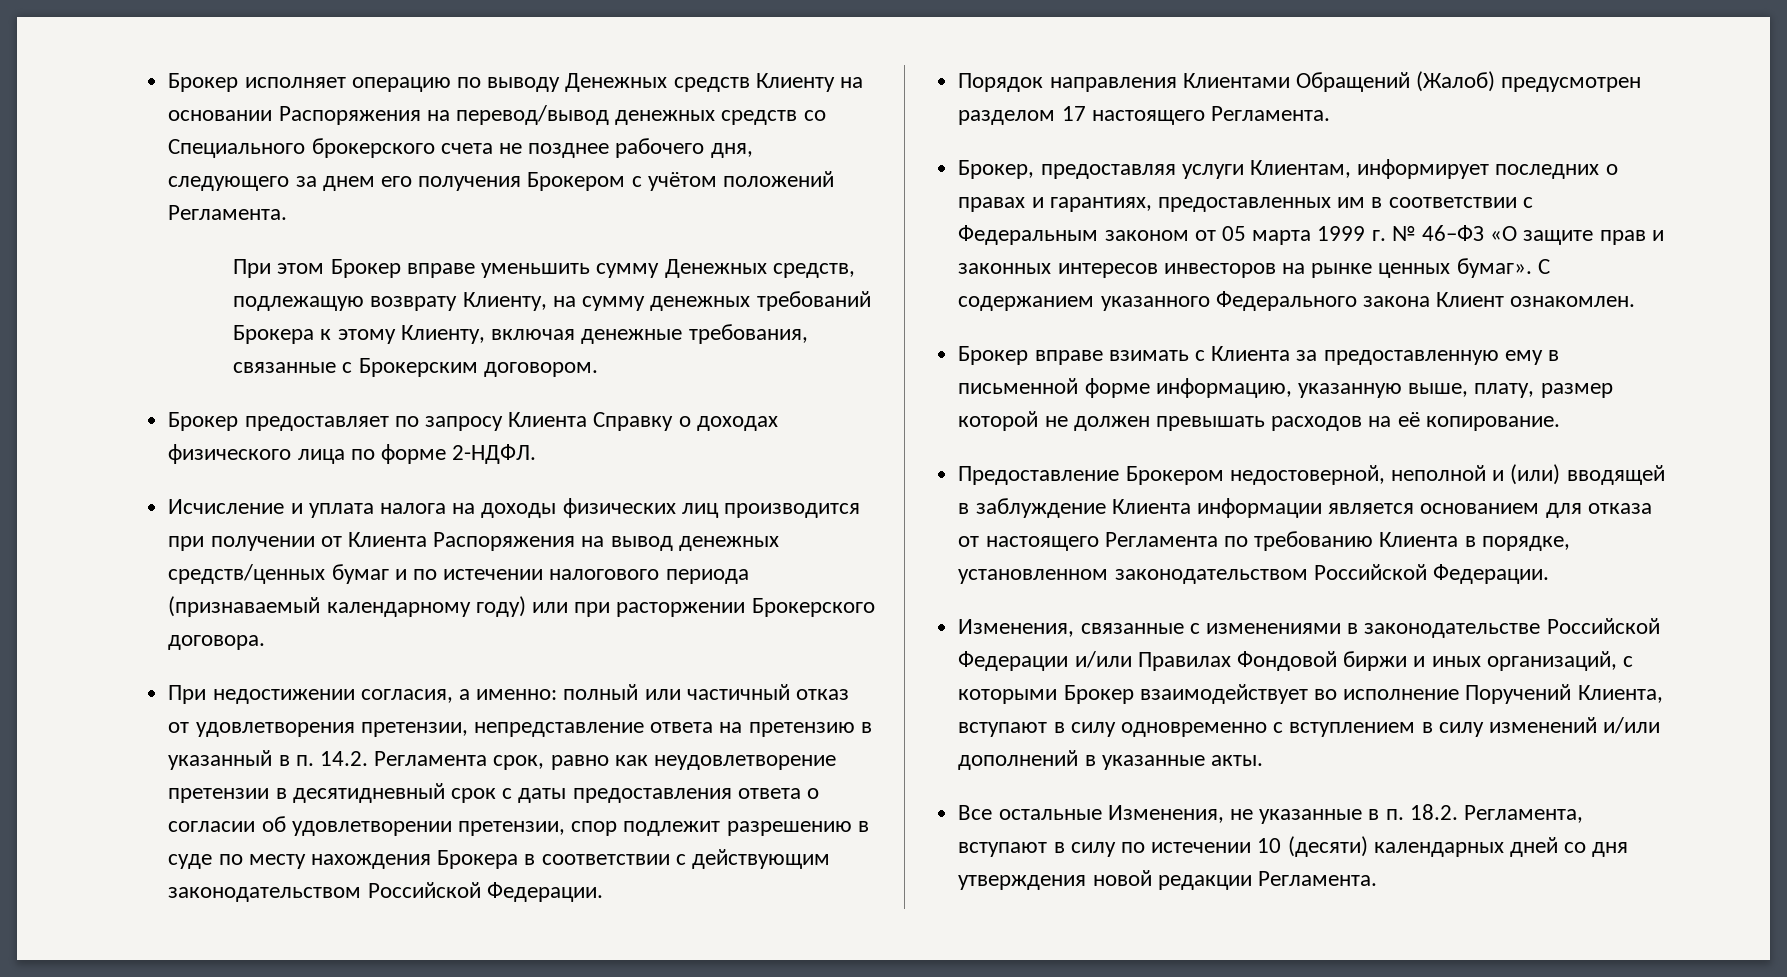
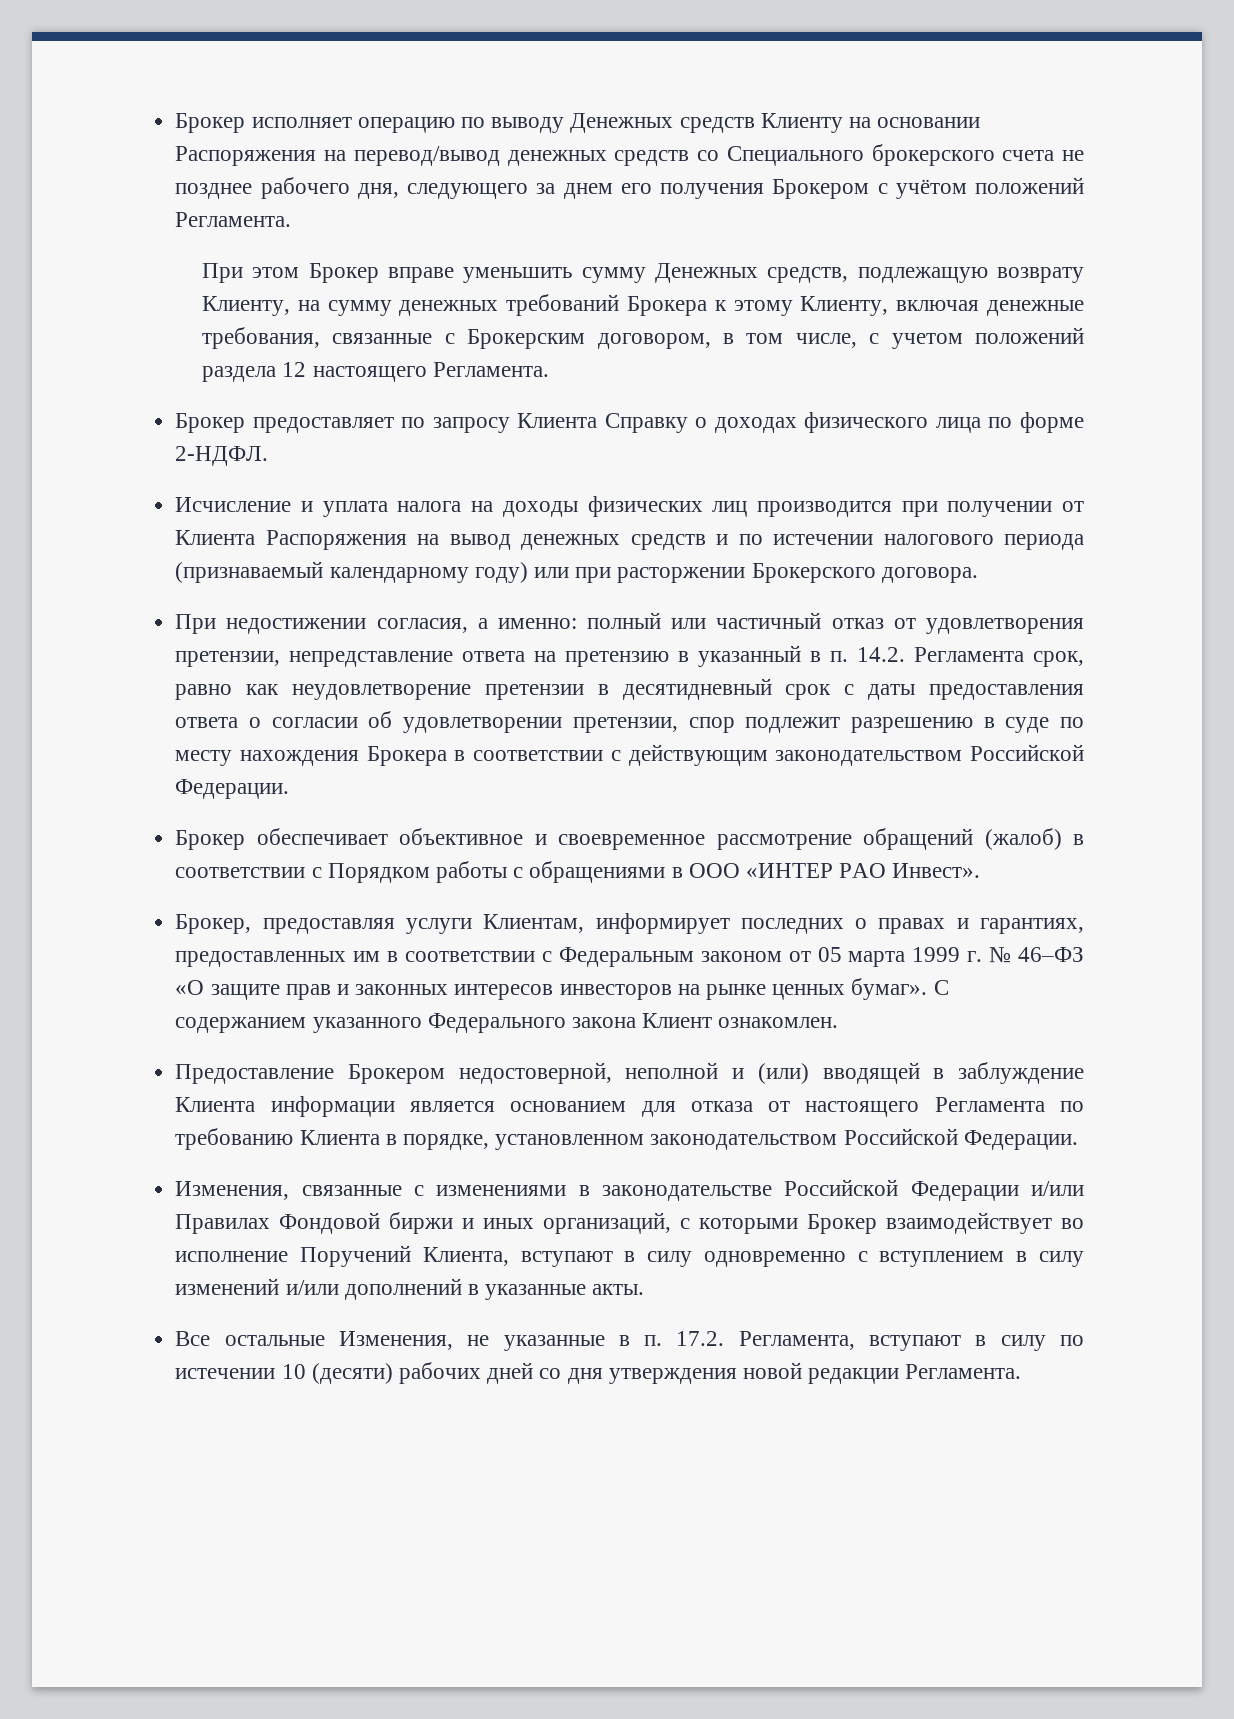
- При этом Брокер вправе уменьшить сумму Денежных средств, подлежащую возврату Клиенту, на сумму денежных требований Брокера к этому Клиенту, включая денежные требования, связанные с Брокерским договором.
+ При этом Брокер вправе уменьшить сумму Денежных средств, подлежащую возврату Клиенту, на сумму денежных требований Брокера к этому Клиенту, включая денежные требования, связанные с Брокерским договором, в том числе, с учетом положений раздела 12 настоящего Регламента.
- Исчисление и уплата налога на доходы физических лиц производится при получении от Клиента Распоряжения на вывод денежных средств/ценных бумаг и по истечении налогового периода (признаваемый календарному году) или при расторжении Брокерского договора.
+ Исчисление и уплата налога на доходы физических лиц производится при получении от Клиента Распоряжения на вывод денежных средств и по истечении налогового периода (признаваемый календарному году) или при расторжении Брокерского договора.
- Порядок направления Клиентами Обращений (Жалоб) предусмотрен разделом 17 настоящего Регламента.
+ Брокер обеспечивает объективное и своевременное рассмотрение обращений (жалоб) в соответствии с Порядком работы с обращениями в ООО «ИНТЕР РАО Инвест».
- Брокер вправе взимать с Клиента за предоставленную ему в письменной форме информацию, указанную выше, плату, размер которой не должен превышать расходов на её копирование.
- Все остальные Изменения, не указанные в п. 18.2. Регламента, вступают в силу по истечении 10 (десяти) календарных дней со дня утверждения новой редакции Регламента.
+ Все остальные Изменения, не указанные в п. 17.2. Регламента, вступают в силу по истечении 10 (десяти) рабочих дней со дня утверждения новой редакции Регламента.

